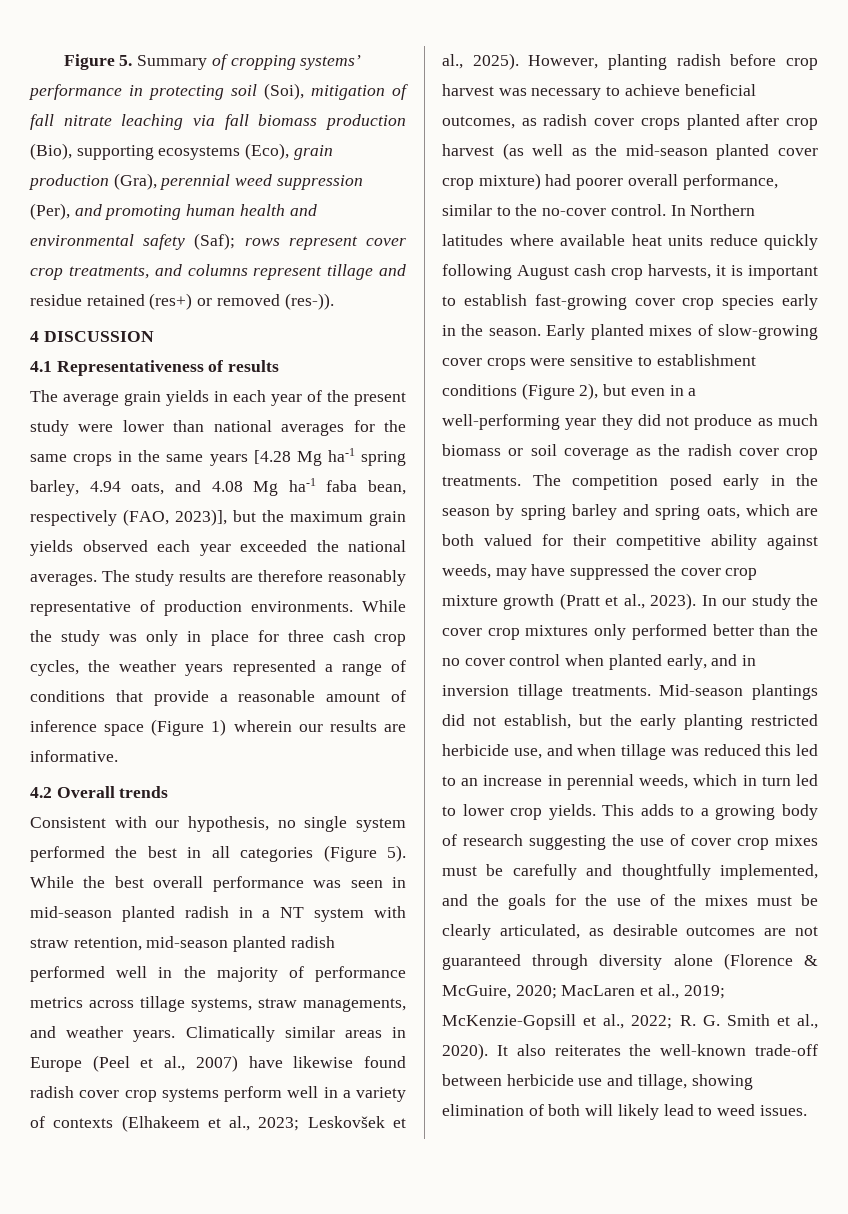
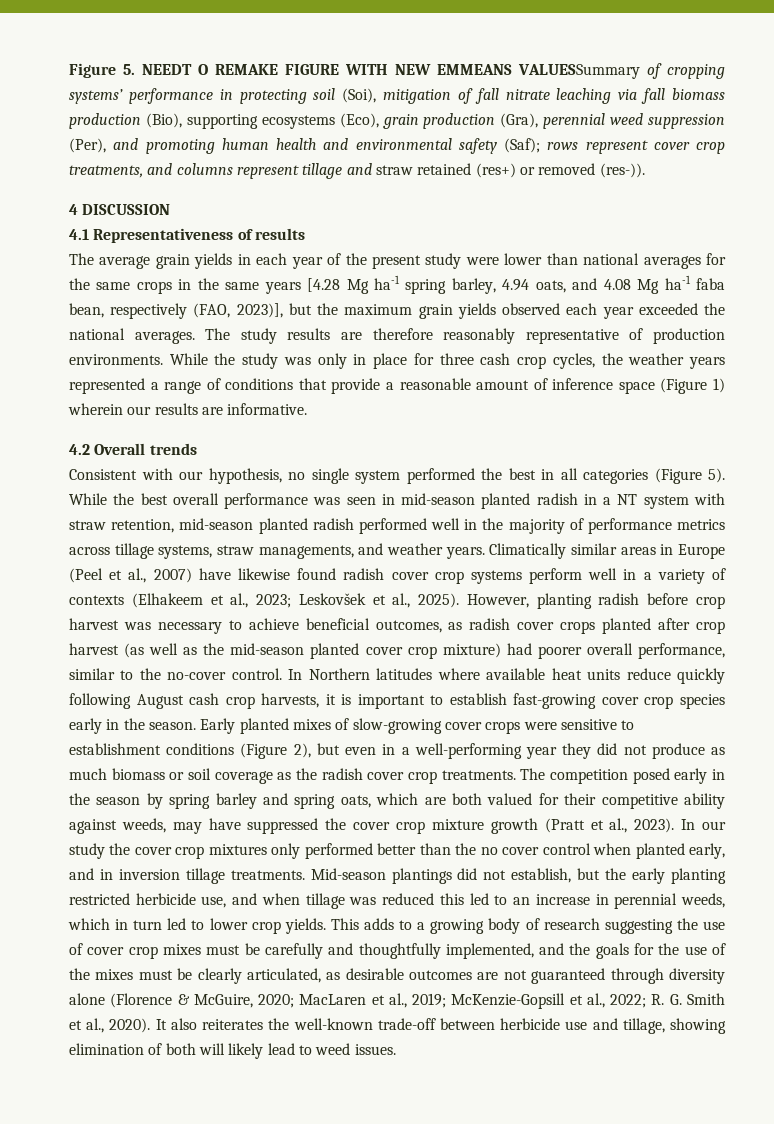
- Figure 5. Summary of cropping systems’ performance in protecting soil (Soi), mitigation of fall nitrate leaching via fall biomass production (Bio), supporting ecosystems (Eco), grain production (Gra), perennial weed suppression (Per), and promoting human health and environmental safety (Saf); rows represent cover crop treatments, and columns represent tillage and residue retained (res+) or removed (res-)).
+ Figure 5. NEEDT O REMAKE FIGURE WITH NEW EMMEANS VALUESSummary of cropping systems’ performance in protecting soil (Soi), mitigation of fall nitrate leaching via fall biomass production (Bio), supporting ecosystems (Eco), grain production (Gra), perennial weed suppression (Per), and promoting human health and environmental safety (Saf); rows represent cover crop treatments, and columns represent tillage and straw retained (res+) or removed (res-)).

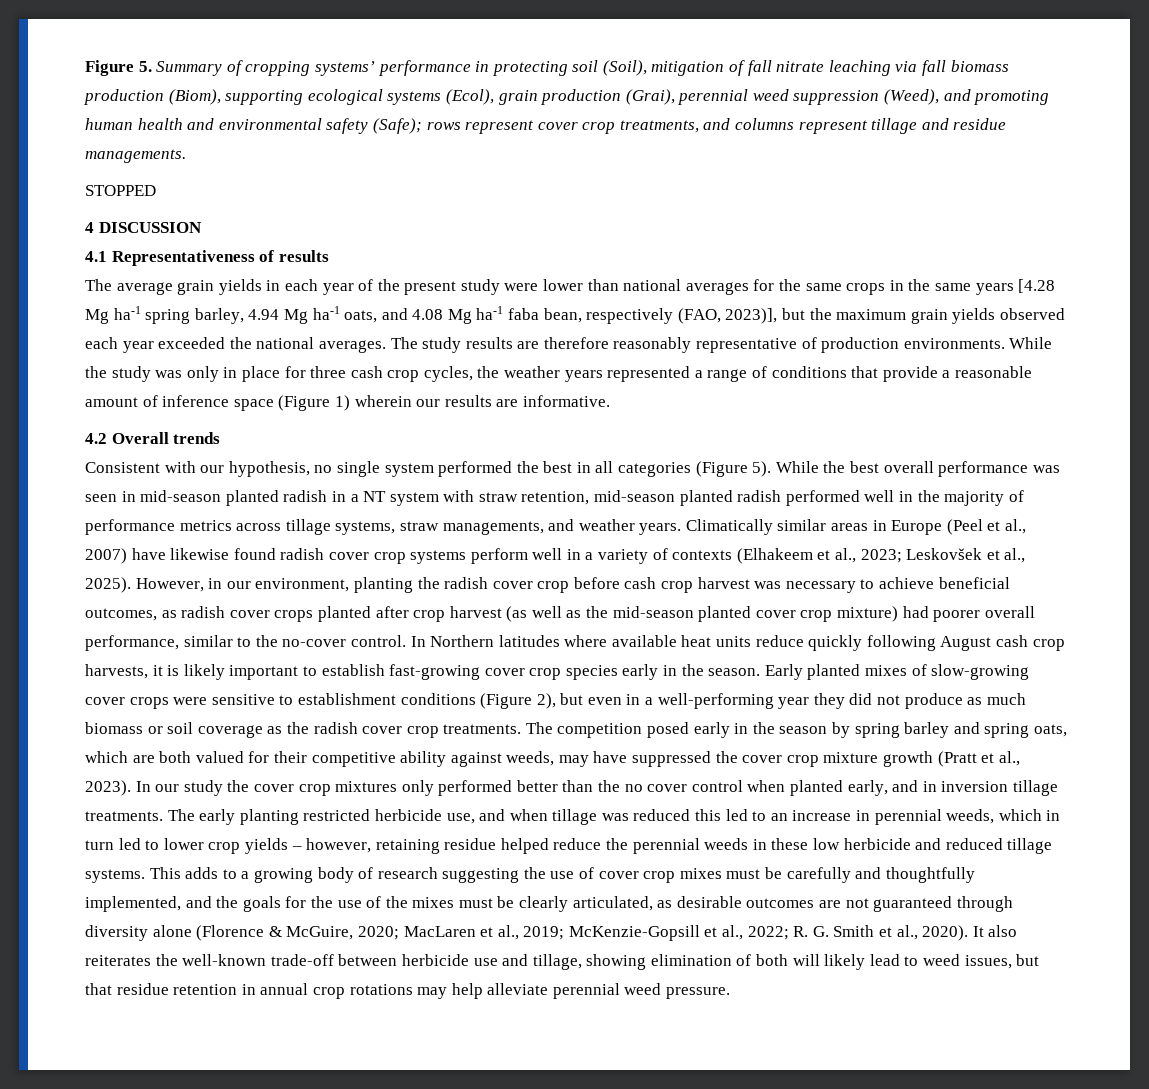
- Figure 5. NEEDT O REMAKE FIGURE WITH NEW EMMEANS VALUESSummary of cropping systems’ performance in protecting soil (Soi), mitigation of fall nitrate leaching via fall biomass production (Bio), supporting ecosystems (Eco), grain production (Gra), perennial weed suppression (Per), and promoting human health and environmental safety (Saf); rows represent cover crop treatments, and columns represent tillage and straw retained (res+) or removed (res-)).
+ Figure 5. Summary of cropping systems’ performance in protecting soil (Soil), mitigation of fall nitrate leaching via fall biomass production (Biom), supporting ecological systems (Ecol), grain production (Grai), perennial weed suppression (Weed), and promoting human health and environmental safety (Safe); rows represent cover crop treatments, and columns represent tillage and residue managements.
+ STOPPED
- The average grain yields in each year of the present study were lower than national averages for the same crops in the same years [4.28 Mg ha-1 spring barley, 4.94 oats, and 4.08 Mg ha-1 faba bean, respectively (FAO, 2023)], but the maximum grain yields observed each year exceeded the national averages.
+ The average grain yields in each year of the present study were lower than national averages for the same crops in the same years [4.28 Mg ha-1 spring barley, 4.94 Mg ha-1 oats, and 4.08 Mg ha-1 faba bean, respectively (FAO, 2023)], but the maximum grain yields observed each year exceeded the national averages.
- However, planting radish before crop harvest was necessary to achieve beneficial outcomes, as radish cover crops planted after crop harvest (as well as the mid-season planted cover crop mixture) had poorer overall performance, similar to the no-cover control.
+ However, in our environment, planting the radish cover crop before cash crop harvest was necessary to achieve beneficial outcomes, as radish cover crops planted after crop harvest (as well as the mid-season planted cover crop mixture) had poorer overall performance, similar to the no-cover control.
- In Northern latitudes where available heat units reduce quickly following August cash crop harvests, it is important to establish fast-growing cover crop species early in the season.
+ In Northern latitudes where available heat units reduce quickly following August cash crop harvests, it is likely important to establish fast-growing cover crop species early in the season.
- Mid-season plantings did not establish, but the early planting restricted herbicide use, and when tillage was reduced this led to an increase in perennial weeds, which in turn led to lower crop yields.
+ The early planting restricted herbicide use, and when tillage was reduced this led to an increase in perennial weeds, which in turn led to lower crop yields – however, retaining residue helped reduce the perennial weeds in these low herbicide and reduced tillage systems.
- It also reiterates the well-known trade-off between herbicide use and tillage, showing elimination of both will likely lead to weed issues.
+ It also reiterates the well-known trade-off between herbicide use and tillage, showing elimination of both will likely lead to weed issues, but that residue retention in annual crop rotations may help alleviate perennial weed pressure.

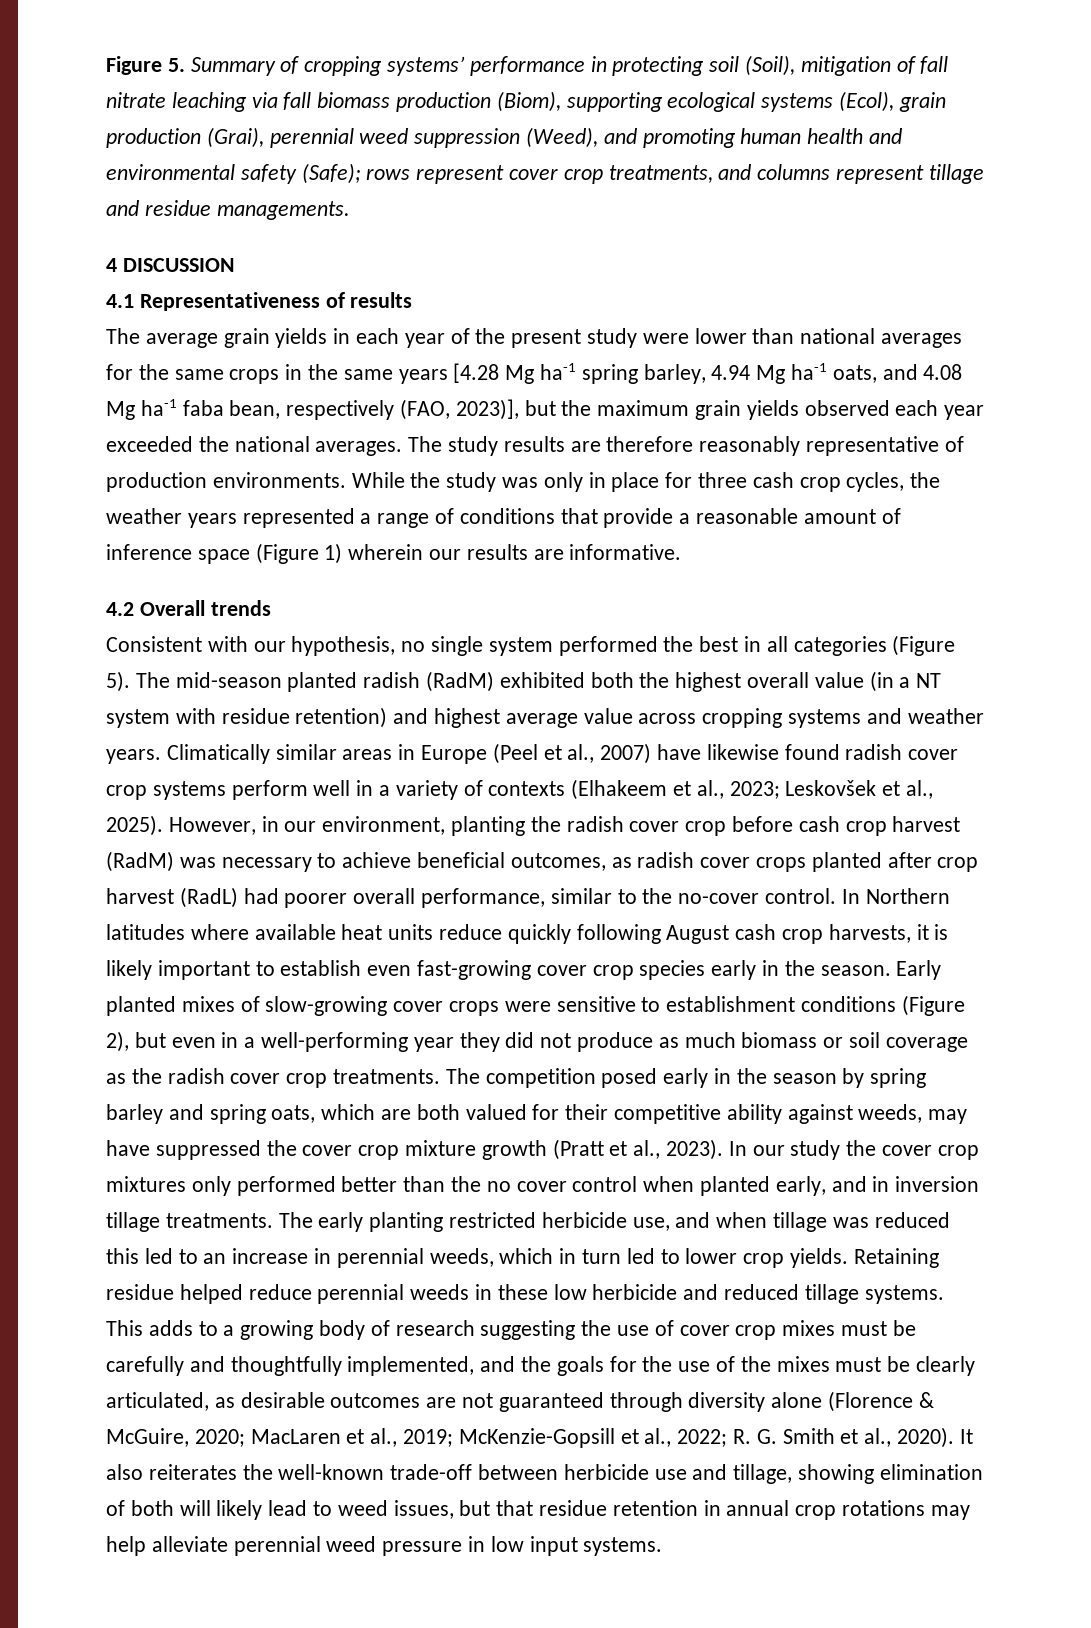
- STOPPED
- While the best overall performance was seen in mid-season planted radish in a NT system with straw retention, mid-season planted radish performed well in the majority of performance metrics across tillage systems, straw managements, and weather years.
+ The mid-season planted radish (RadM) exhibited both the highest overall value (in a NT system with residue retention) and highest average value across cropping systems and weather years.
- However, in our environment, planting the radish cover crop before cash crop harvest was necessary to achieve beneficial outcomes, as radish cover crops planted after crop harvest (as well as the mid-season planted cover crop mixture) had poorer overall performance, similar to the no-cover control.
+ However, in our environment, planting the radish cover crop before cash crop harvest (RadM) was necessary to achieve beneficial outcomes, as radish cover crops planted after crop harvest (RadL) had poorer overall performance, similar to the no-cover control.
- In Northern latitudes where available heat units reduce quickly following August cash crop harvests, it is likely important to establish fast-growing cover crop species early in the season.
+ In Northern latitudes where available heat units reduce quickly following August cash crop harvests, it is likely important to establish even fast-growing cover crop species early in the season.
- The early planting restricted herbicide use, and when tillage was reduced this led to an increase in perennial weeds, which in turn led to lower crop yields – however, retaining residue helped reduce the perennial weeds in these low herbicide and reduced tillage systems.
+ The early planting restricted herbicide use, and when tillage was reduced this led to an increase in perennial weeds, which in turn led to lower crop yields. Retaining residue helped reduce perennial weeds in these low herbicide and reduced tillage systems.
- It also reiterates the well-known trade-off between herbicide use and tillage, showing elimination of both will likely lead to weed issues, but that residue retention in annual crop rotations may help alleviate perennial weed pressure.
+ It also reiterates the well-known trade-off between herbicide use and tillage, showing elimination of both will likely lead to weed issues, but that residue retention in annual crop rotations may help alleviate perennial weed pressure in low input systems.

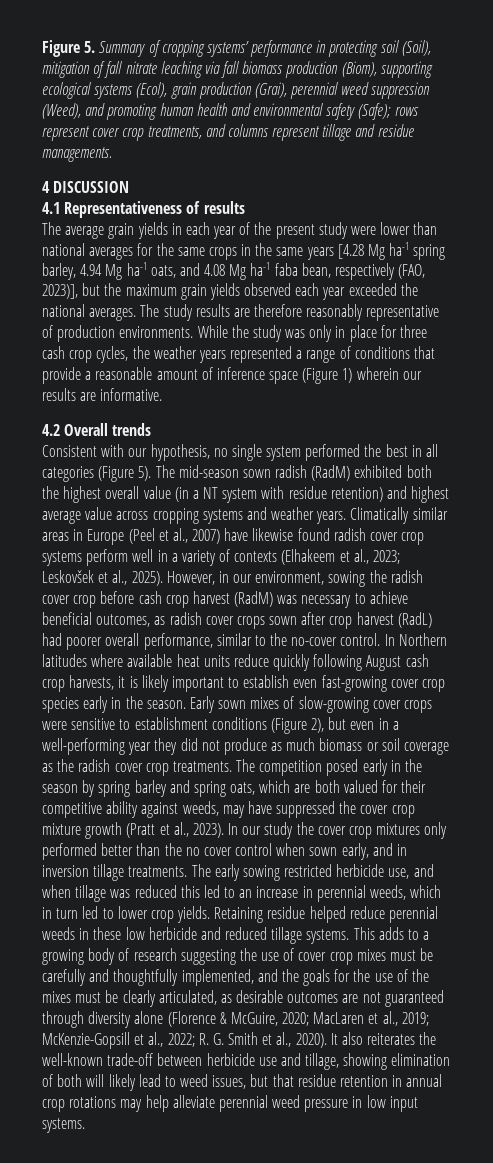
- The mid-season planted radish (RadM) exhibited both the highest overall value (in a NT system with residue retention) and highest average value across cropping systems and weather years.
+ The mid-season sown radish (RadM) exhibited both the highest overall value (in a NT system with residue retention) and highest average value across cropping systems and weather years.
- However, in our environment, planting the radish cover crop before cash crop harvest (RadM) was necessary to achieve beneficial outcomes, as radish cover crops planted after crop harvest (RadL) had poorer overall performance, similar to the no-cover control.
+ However, in our environment, sowing the radish cover crop before cash crop harvest (RadM) was necessary to achieve beneficial outcomes, as radish cover crops sown after crop harvest (RadL) had poorer overall performance, similar to the no-cover control.
- Early planted mixes of slow-growing cover crops were sensitive to establishment conditions (Figure 2), but even in a well-performing year they did not produce as much biomass or soil coverage as the radish cover crop treatments.
+ Early sown mixes of slow-growing cover crops were sensitive to establishment conditions (Figure 2), but even in a well-performing year they did not produce as much biomass or soil coverage as the radish cover crop treatments.
- In our study the cover crop mixtures only performed better than the no cover control when planted early, and in inversion tillage treatments.
+ In our study the cover crop mixtures only performed better than the no cover control when sown early, and in inversion tillage treatments.
- The early planting restricted herbicide use, and when tillage was reduced this led to an increase in perennial weeds, which in turn led to lower crop yields.
+ The early sowing restricted herbicide use, and when tillage was reduced this led to an increase in perennial weeds, which in turn led to lower crop yields.

